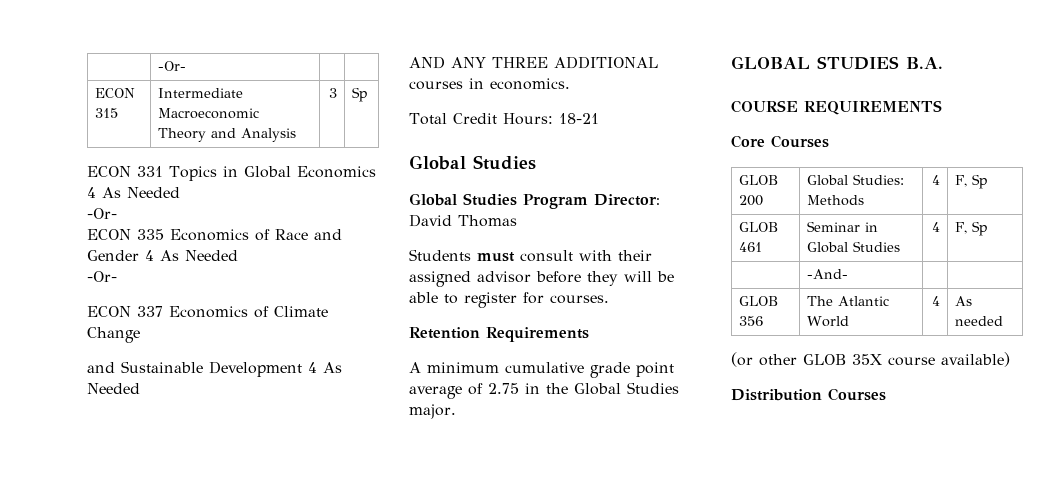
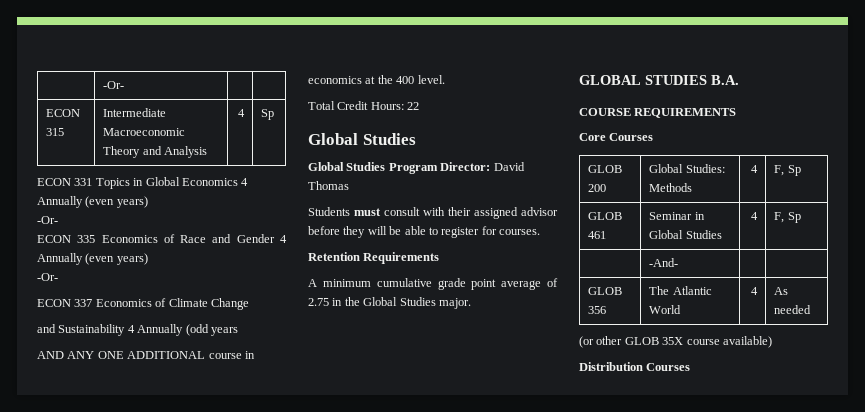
- ECON 315 | Intermediate Macroeconomic Theory and Analysis | 3 | Sp
+ ECON 315 | Intermediate Macroeconomic Theory and Analysis | 4 | Sp
- ECON 331 Topics in Global Economics 4 As Needed
+ ECON 331 Topics in Global Economics 4 Annually (even years)
- ECON 335 Economics of Race and Gender 4 As Needed
+ ECON 335 Economics of Race and Gender 4 Annually (even years)
- and Sustainable Development 4 As Needed
- AND ANY THREE ADDITIONAL courses in economics.
+ and Sustainability 4 Annually (odd years
+ AND ANY ONE ADDITIONAL course in economics at the 400 level.
- Total Credit Hours: 18-21
+ Total Credit Hours: 22

